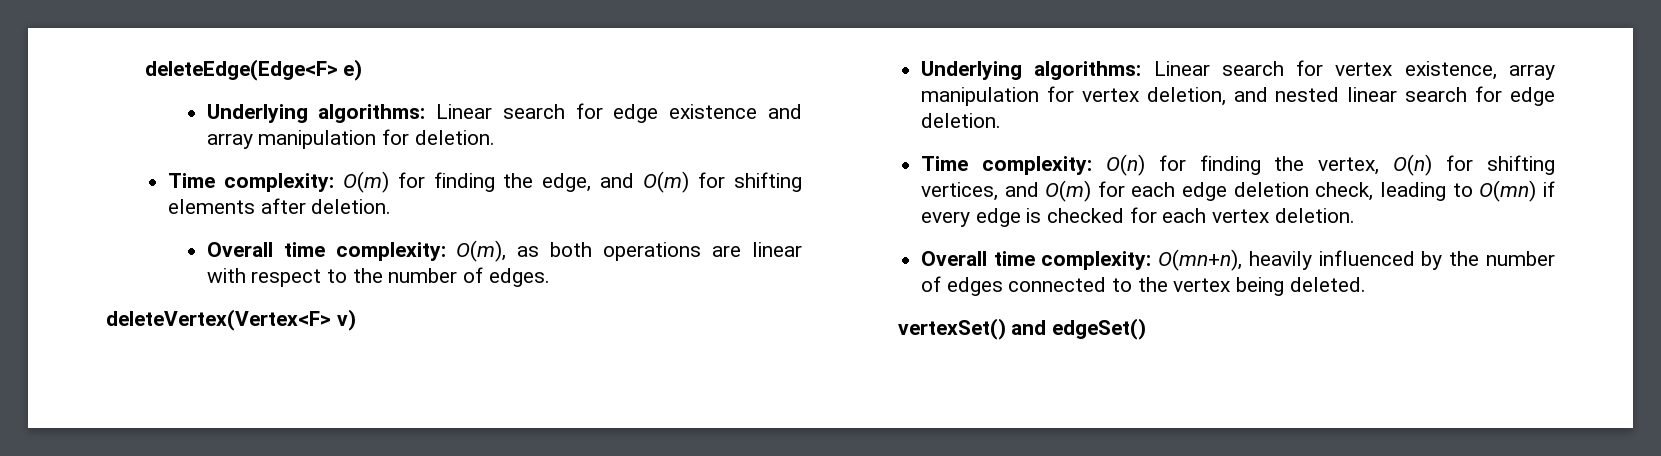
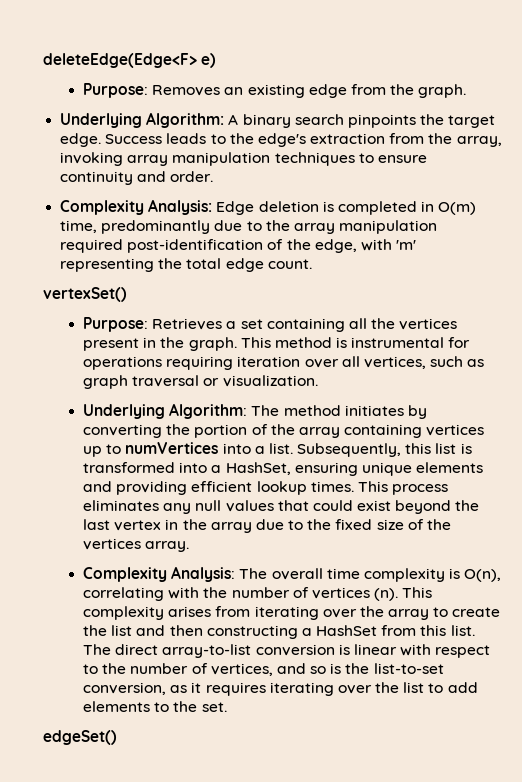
- Underlying algorithms: Linear search for edge existence and array manipulation for deletion.
- Time complexity: O(m) for finding the edge, and O(m) for shifting elements after deletion.
- Overall time complexity: O(m), as both operations are linear with respect to the number of edges.
- deleteVertex(Vertex<F> v)
- Underlying algorithms: Linear search for vertex existence, array manipulation for vertex deletion, and nested linear search for edge deletion.
- Time complexity: O(n) for finding the vertex, O(n) for shifting vertices, and O(m) for each edge deletion check, leading to O(mn) if every edge is checked for each vertex deletion.
- Overall time complexity: O(mn+n), heavily influenced by the number of edges connected to the vertex being deleted.
- vertexSet() and edgeSet()
+ Purpose: Removes an existing edge from the graph.
+ Underlying Algorithm: A binary search pinpoints the target edge. Success leads to the edge's extraction from the array, invoking array manipulation techniques to ensure continuity and order.
+ Complexity Analysis: Edge deletion is completed in O(m) time, predominantly due to the array manipulation required post-identification of the edge, with 'm' representing the total edge count.
+ vertexSet()
+ Purpose: Retrieves a set containing all the vertices present in the graph. This method is instrumental for operations requiring iteration over all vertices, such as graph traversal or visualization.
+ Underlying Algorithm: The method initiates by converting the portion of the array containing vertices up to numVertices into a list. Subsequently, this list is transformed into a HashSet, ensuring unique elements and providing efficient lookup times. This process eliminates any null values that could exist beyond the last vertex in the array due to the fixed size of the vertices array.
+ Complexity Analysis: The overall time complexity is O(n), correlating with the number of vertices (n). This complexity arises from iterating over the array to create the list and then constructing a HashSet from this list. The direct array-to-list conversion is linear with respect to the number of vertices, and so is the list-to-set conversion, as it requires iterating over the list to add elements to the set.
+ edgeSet()

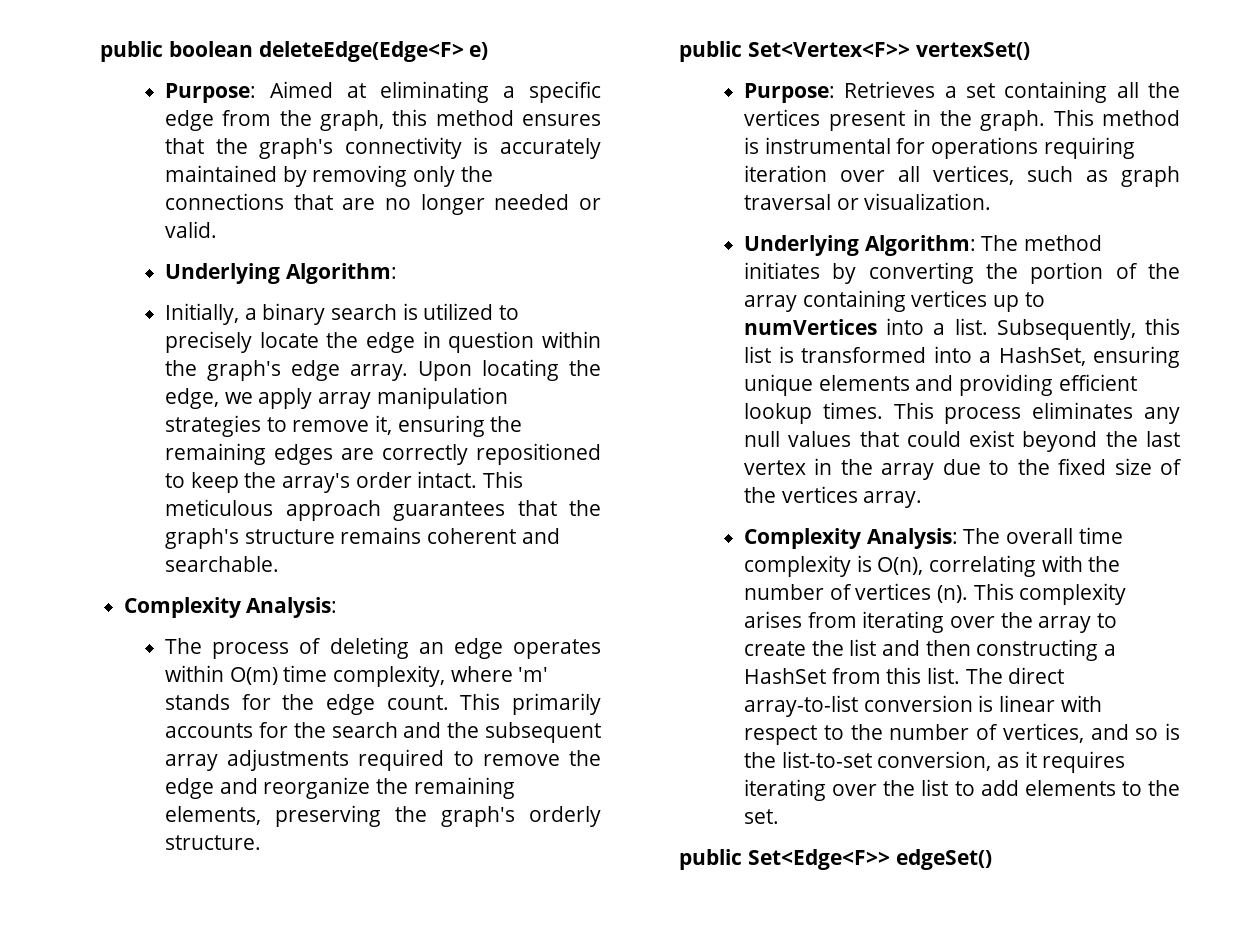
- deleteEdge(Edge<F> e)
+ public boolean deleteEdge(Edge<F> e)
- Purpose: Removes an existing edge from the graph.
- Underlying Algorithm: A binary search pinpoints the target edge. Success leads to the edge's extraction from the array, invoking array manipulation techniques to ensure continuity and order.
- Complexity Analysis: Edge deletion is completed in O(m) time, predominantly due to the array manipulation required post-identification of the edge, with 'm' representing the total edge count.
- vertexSet()
+ Purpose: Aimed at eliminating a specific edge from the graph, this method ensures that the graph's connectivity is accurately maintained by removing only the connections that are no longer needed or valid.
+ Underlying Algorithm:
+ Initially, a binary search is utilized to precisely locate the edge in question within the graph's edge array. Upon locating the edge, we apply array manipulation strategies to remove it, ensuring the remaining edges are correctly repositioned to keep the array's order intact. This meticulous approach guarantees that the graph's structure remains coherent and searchable.
+ Complexity Analysis:
+ The process of deleting an edge operates within O(m) time complexity, where 'm' stands for the edge count. This primarily accounts for the search and the subsequent array adjustments required to remove the edge and reorganize the remaining elements, preserving the graph's orderly structure.
+ public Set<Vertex<F>> vertexSet()
- edgeSet()
+ public Set<Edge<F>> edgeSet()

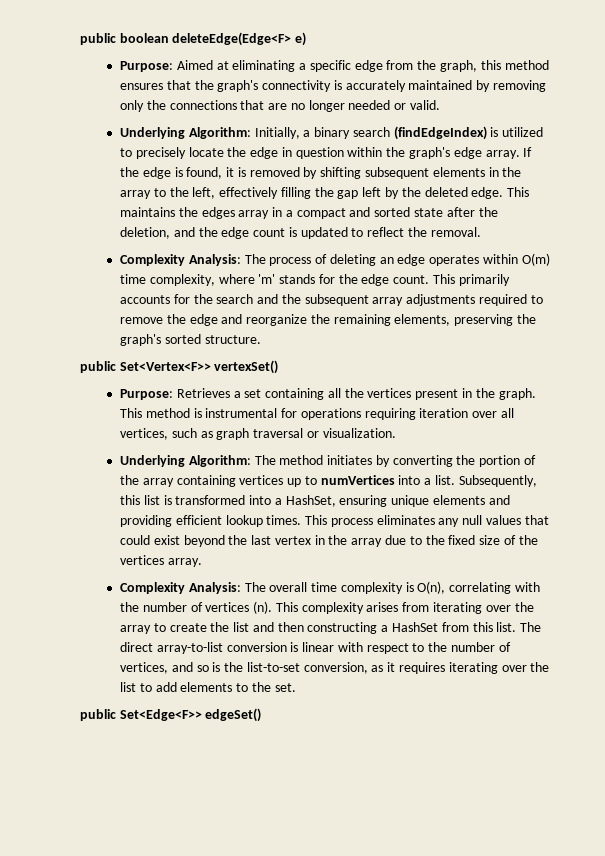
  Purpose: Aimed at eliminating a specific edge from the graph, this method ensures that the graph's connectivity is accurately maintained by removing only the connections that are no longer needed or valid.
- Underlying Algorithm:
- Initially, a binary search is utilized to precisely locate the edge in question within the graph's edge array.
+ Underlying Algorithm: Initially, a binary search (findEdgeIndex) is utilized to precisely locate the edge in question within the graph's edge array.
- Upon locating the edge, we apply array manipulation strategies to remove it, ensuring the remaining edges are correctly repositioned to keep the array's order intact. This meticulous approach guarantees that the graph's structure remains coherent and searchable.
- Complexity Analysis:
- The process of deleting an edge operates within O(m) time complexity, where 'm' stands for the edge count.
+ If the edge is found, it is removed by shifting subsequent elements in the array to the left, effectively filling the gap left by the deleted edge. This maintains the edges array in a compact and sorted state after the deletion, and the edge count is updated to reflect the removal.
+ Complexity Analysis: The process of deleting an edge operates within O(m) time complexity, where 'm' stands for the edge count.
- This primarily accounts for the search and the subsequent array adjustments required to remove the edge and reorganize the remaining elements, preserving the graph's orderly structure.
+ This primarily accounts for the search and the subsequent array adjustments required to remove the edge and reorganize the remaining elements, preserving the graph's sorted structure.

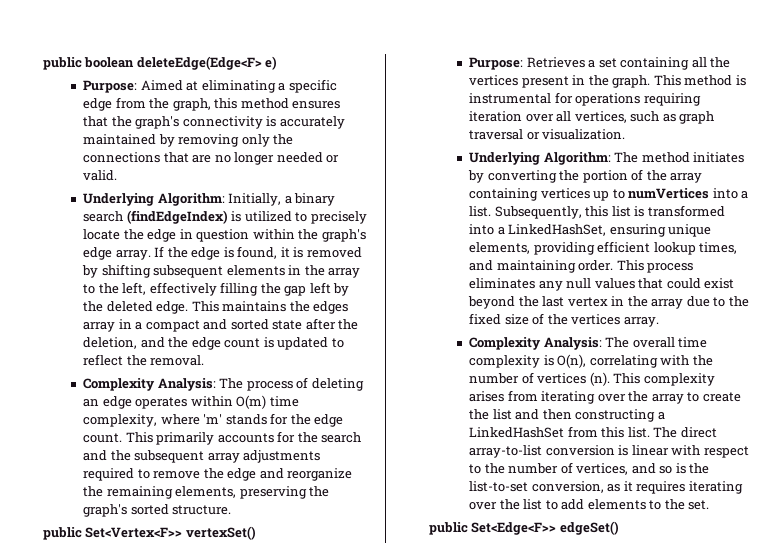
- Subsequently, this list is transformed into a HashSet, ensuring unique elements and providing efficient lookup times.
+ Subsequently, this list is transformed into a LinkedHashSet, ensuring unique elements, providing efficient lookup times, and maintaining order.
- This complexity arises from iterating over the array to create the list and then constructing a HashSet from this list.
+ This complexity arises from iterating over the array to create the list and then constructing a LinkedHashSet from this list.

